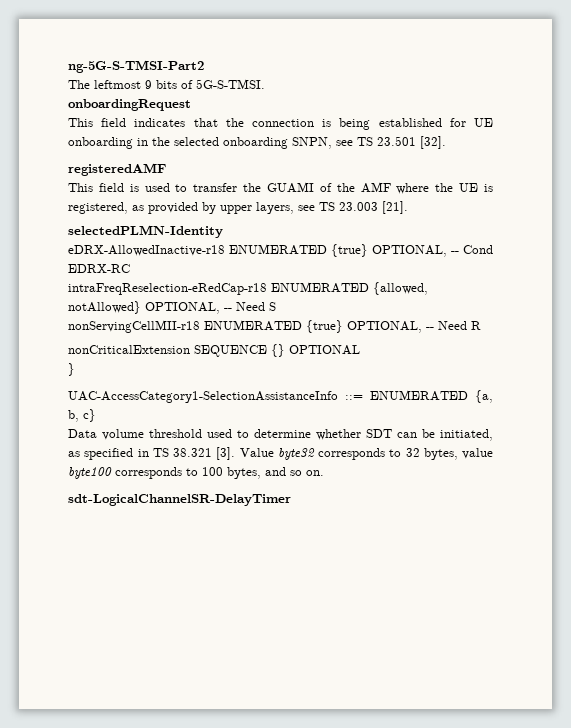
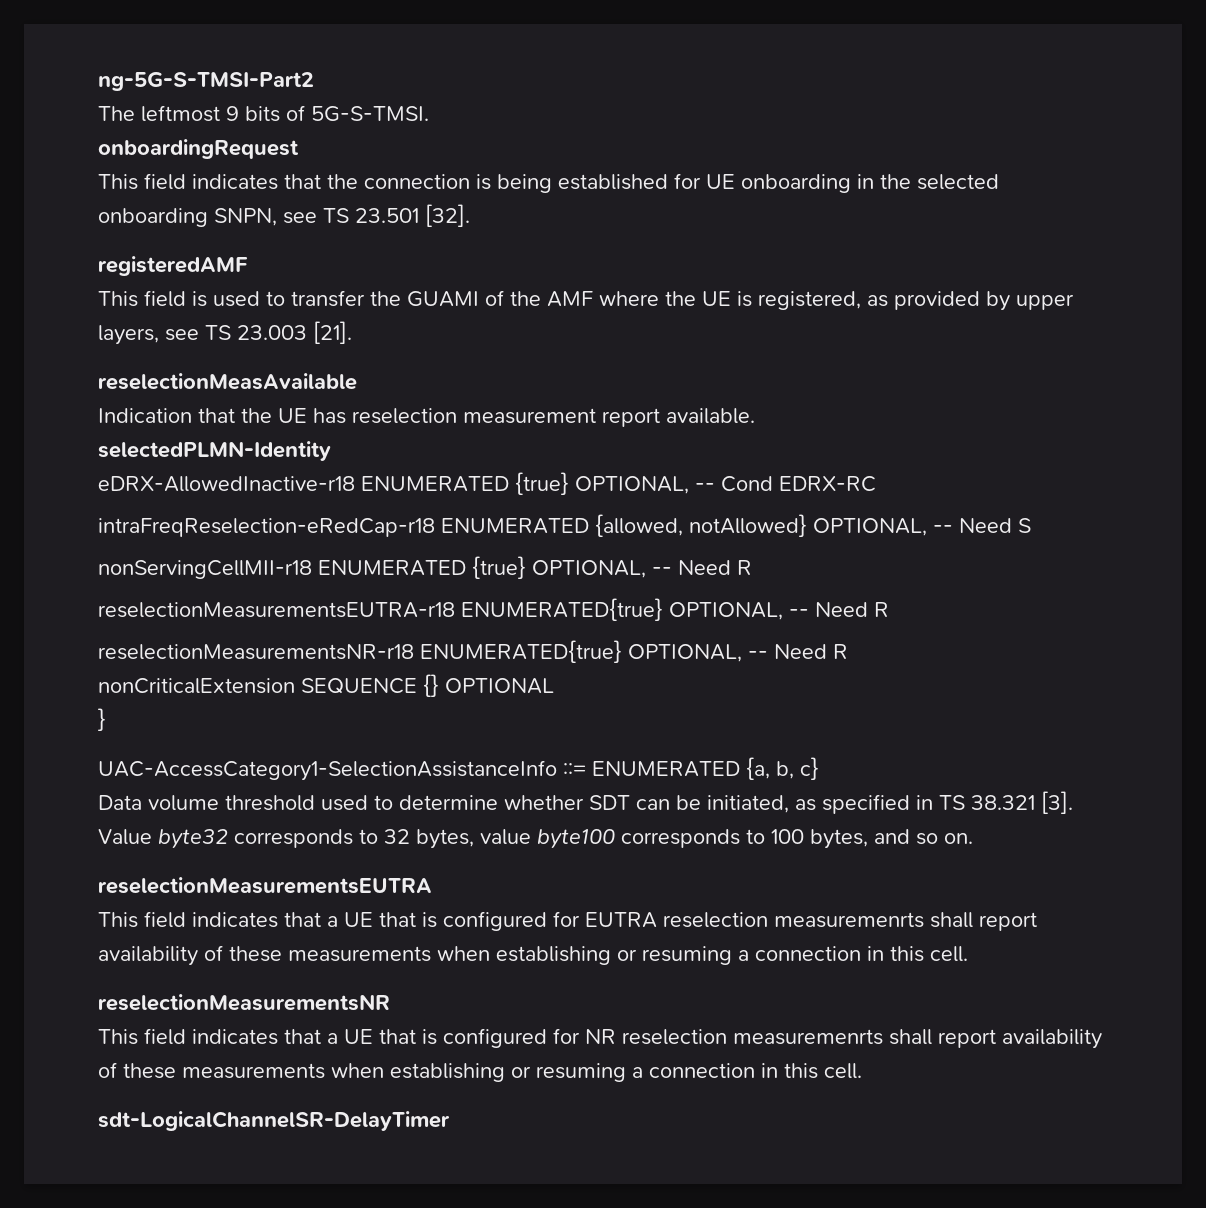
+ reselectionMeasAvailable
+ Indication that the UE has reselection measurement report available.
+ reselectionMeasurementsEUTRA-r18 ENUMERATED{true} OPTIONAL, -- Need R
+ reselectionMeasurementsNR-r18 ENUMERATED{true} OPTIONAL, -- Need R
+ reselectionMeasurementsEUTRA
+ This field indicates that a UE that is configured for EUTRA reselection measuremenrts shall report availability of these measurements when establishing or resuming a connection in this cell.
+ reselectionMeasurementsNR
+ This field indicates that a UE that is configured for NR reselection measuremenrts shall report availability of these measurements when establishing or resuming a connection in this cell.

